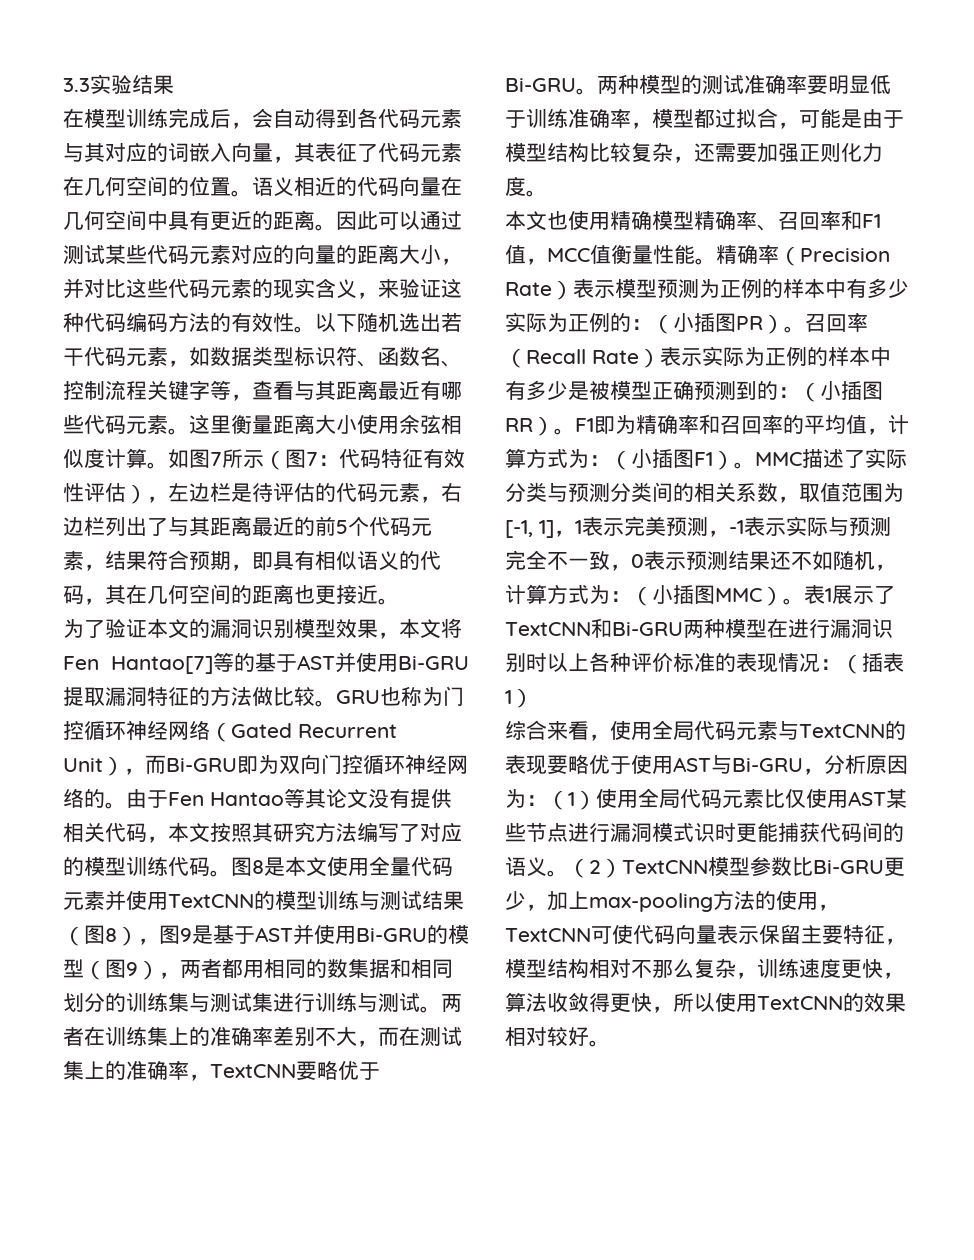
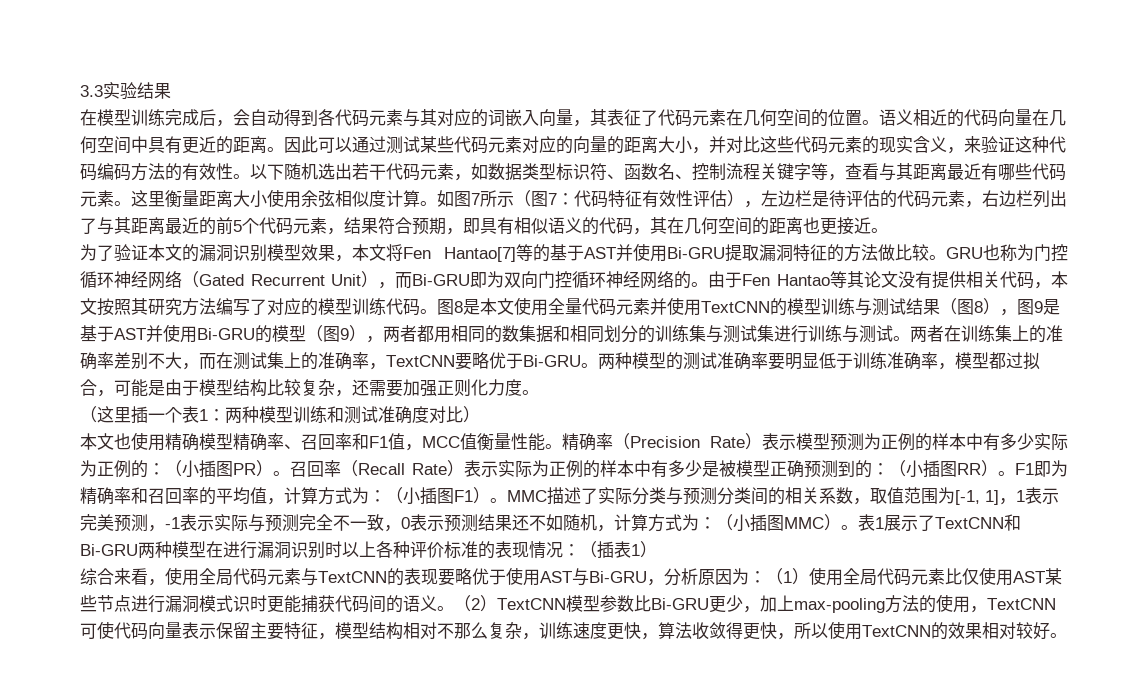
+ （这里插一个表1：两种模型训练和测试准确度对比）

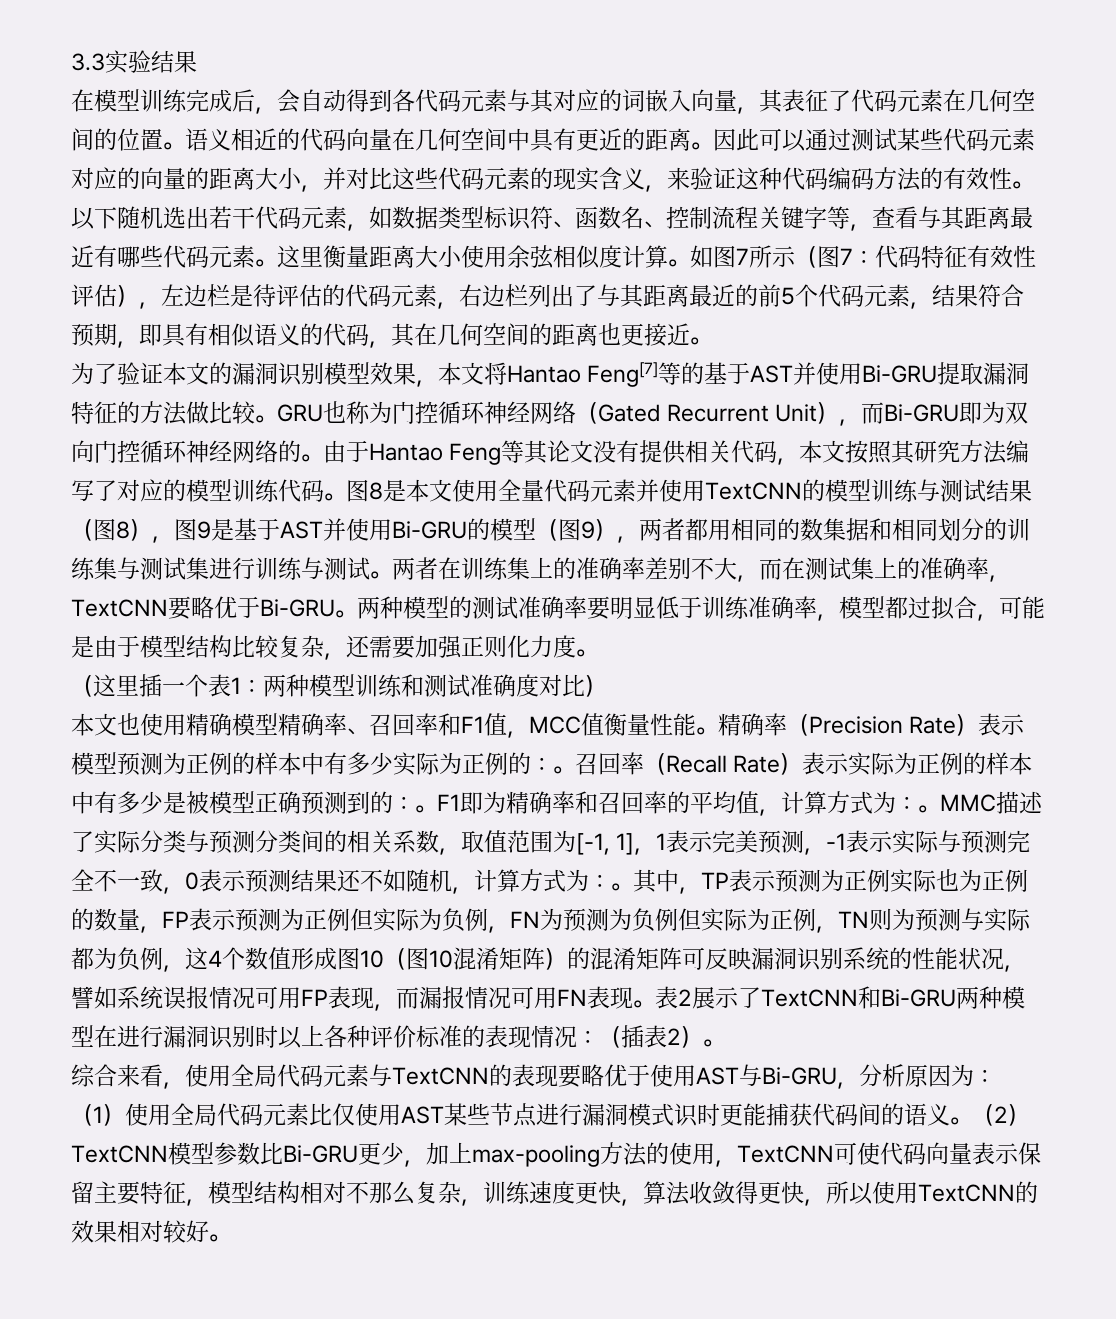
- 为了验证本文的漏洞识别模型效果，本文将Fen Hantao[7]等的基于AST并使用Bi-GRU提取漏洞特征的方法做比较。
+ 为了验证本文的漏洞识别模型效果，本文将Hantao Feng[7]等的基于AST并使用Bi-GRU提取漏洞特征的方法做比较。
- 由于Fen Hantao等其论文没有提供相关代码，本文按照其研究方法编写了对应的模型训练代码。
+ 由于Hantao Feng等其论文没有提供相关代码，本文按照其研究方法编写了对应的模型训练代码。
- 精确率（Precision Rate）表示模型预测为正例的样本中有多少实际为正例的：（小插图PR）。
+ 精确率（Precision Rate）表示模型预测为正例的样本中有多少实际为正例的：。
- 召回率（Recall Rate）表示实际为正例的样本中有多少是被模型正确预测到的：（小插图RR）。
+ 召回率（Recall Rate）表示实际为正例的样本中有多少是被模型正确预测到的：。
- F1即为精确率和召回率的平均值，计算方式为：（小插图F1）。
+ F1即为精确率和召回率的平均值，计算方式为：。
- MMC描述了实际分类与预测分类间的相关系数，取值范围为[-1, 1]，1表示完美预测，-1表示实际与预测完全不一致，0表示预测结果还不如随机，计算方式为：（小插图MMC）。表1展示了TextCNN和Bi-GRU两种模型在进行漏洞识别时以上各种评价标准的表现情况：（插表1）
+ MMC描述了实际分类与预测分类间的相关系数，取值范围为[-1, 1]，1表示完美预测，-1表示实际与预测完全不一致，0表示预测结果还不如随机，计算方式为：。其中，TP表示预测为正例实际也为正例的数量，FP表示预测为正例但实际为负例，FN为预测为负例但实际为正例，TN则为预测与实际都为负例，这4个数值形成图10（图10混淆矩阵）的混淆矩阵可反映漏洞识别系统的性能状况，譬如系统误报情况可用FP表现，而漏报情况可用FN表现。表2展示了TextCNN和Bi-GRU两种模型在进行漏洞识别时以上各种评价标准的表现情况：（插表2）。

